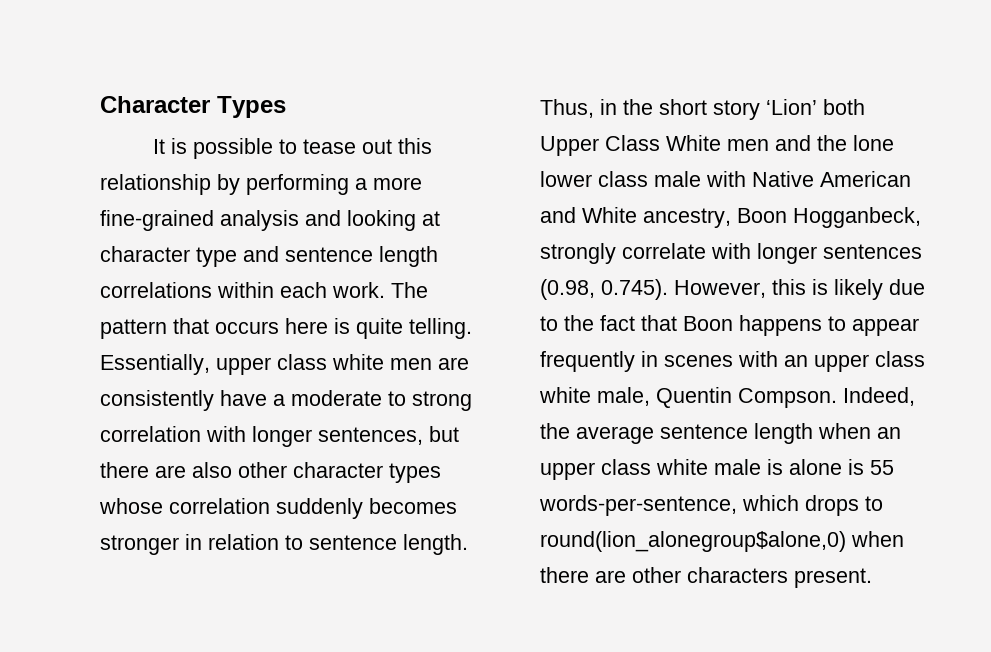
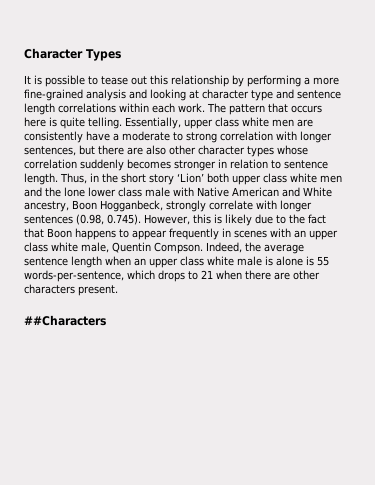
- Thus, in the short story ‘Lion’ both Upper Class White men and the lone lower class male with Native American and White ancestry, Boon Hogganbeck, strongly correlate with longer sentences (0.98, 0.745). However, this is likely due to the fact that Boon happens to appear frequently in scenes with an upper class white male, Quentin Compson.
+ Thus, in the short story ‘Lion’ both upper class white men and the lone lower class male with Native American and White ancestry, Boon Hogganbeck, strongly correlate with longer sentences (0.98, 0.745). However, this is likely due to the fact that Boon happens to appear frequently in scenes with an upper class white male, Quentin Compson.
- Indeed, the average sentence length when an upper class white male is alone is 55 words-per-sentence, which drops to round(lion_alonegroup$alone,0) when there are other characters present.
+ Indeed, the average sentence length when an upper class white male is alone is 55 words-per-sentence, which drops to 21 when there are other characters present.
+ ##Characters

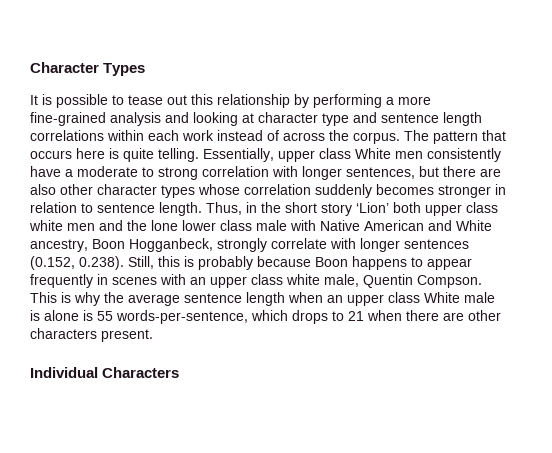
- It is possible to tease out this relationship by performing a more fine-grained analysis and looking at character type and sentence length correlations within each work.
+ It is possible to tease out this relationship by performing a more fine-grained analysis and looking at character type and sentence length correlations within each work instead of across the corpus.
- Essentially, upper class white men are consistently have a moderate to strong correlation with longer sentences, but there are also other character types whose correlation suddenly becomes stronger in relation to sentence length.
+ Essentially, upper class White men consistently have a moderate to strong correlation with longer sentences, but there are also other character types whose correlation suddenly becomes stronger in relation to sentence length.
- Thus, in the short story ‘Lion’ both upper class white men and the lone lower class male with Native American and White ancestry, Boon Hogganbeck, strongly correlate with longer sentences (0.98, 0.745). However, this is likely due to the fact that Boon happens to appear frequently in scenes with an upper class white male, Quentin Compson.
+ Thus, in the short story ‘Lion’ both upper class white men and the lone lower class male with Native American and White ancestry, Boon Hogganbeck, strongly correlate with longer sentences (0.152, 0.238). Still, this is probably because Boon happens to appear frequently in scenes with an upper class white male, Quentin Compson.
- Indeed, the average sentence length when an upper class white male is alone is 55 words-per-sentence, which drops to 21 when there are other characters present.
+ This is why the average sentence length when an upper class White male is alone is 55 words-per-sentence, which drops to 21 when there are other characters present.
- ##Characters
+ Individual Characters

